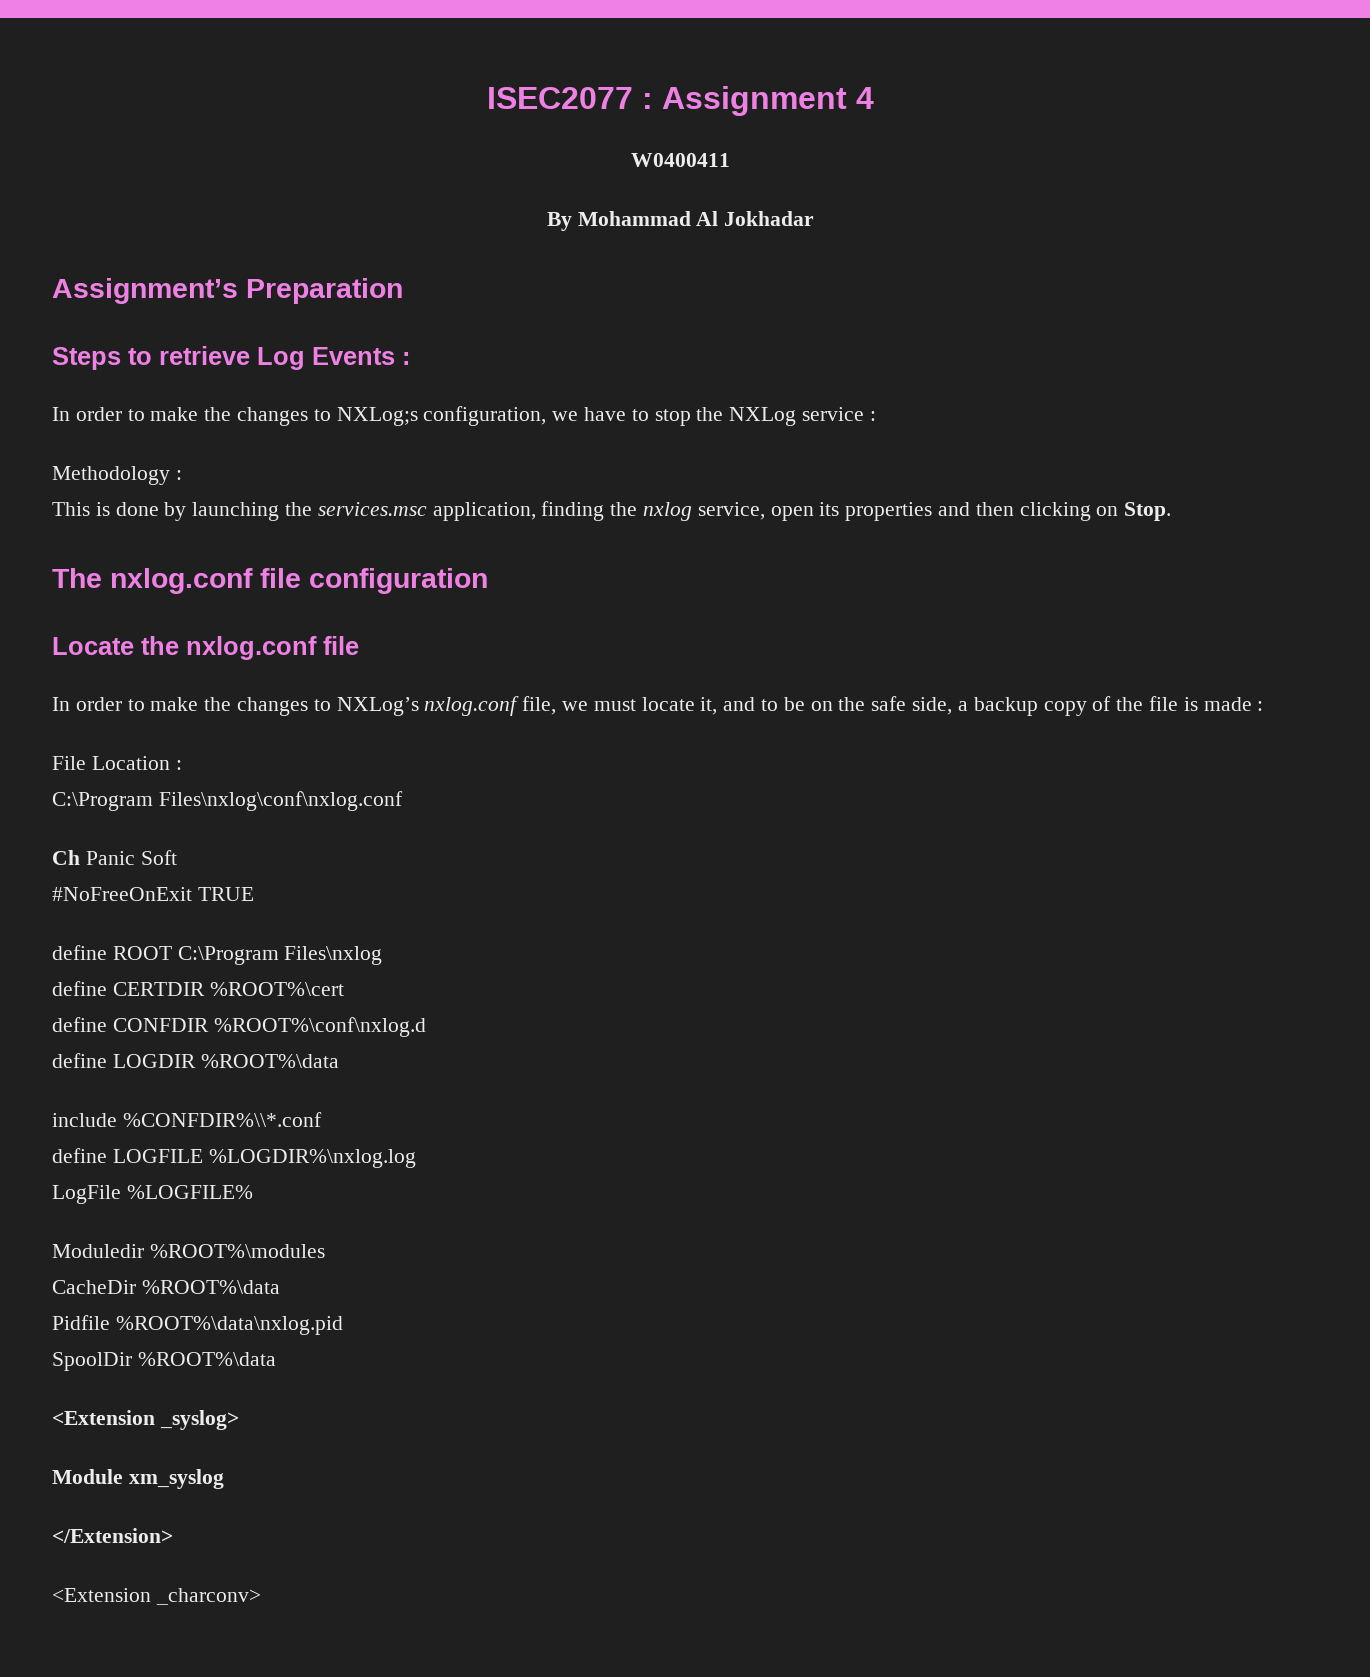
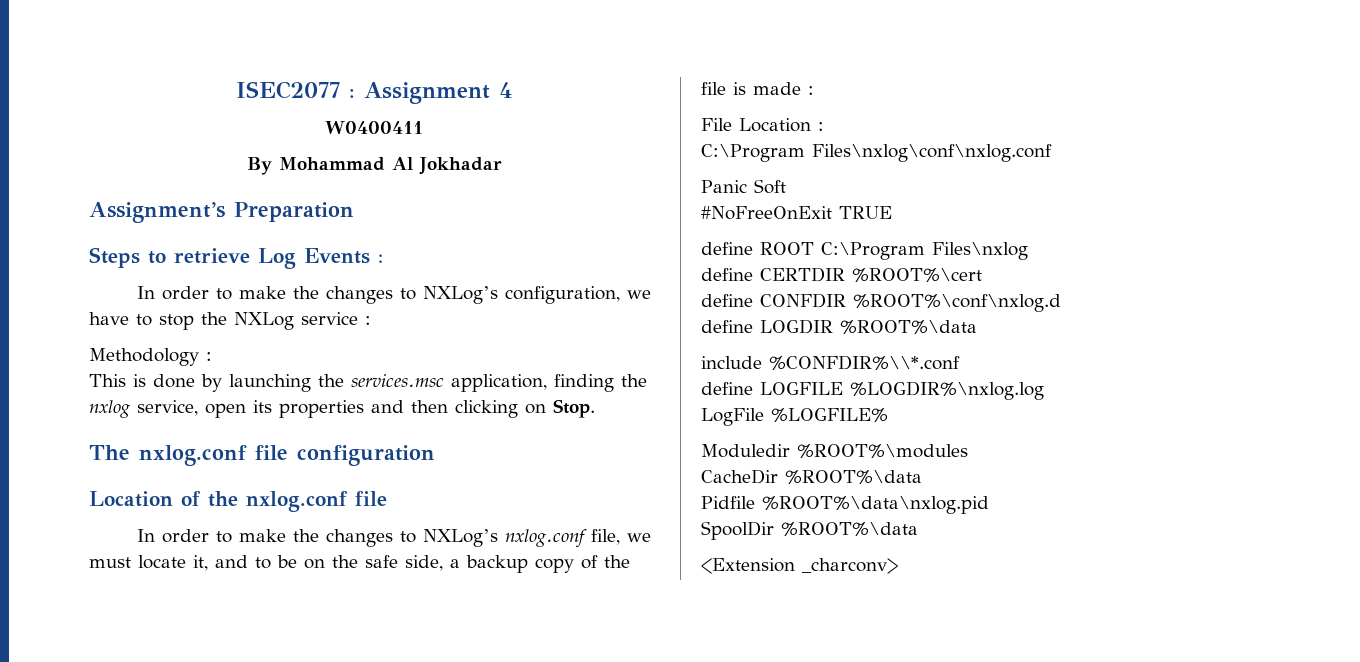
- In order to make the changes to NXLog;s configuration, we have to stop the NXLog service :
+ In order to make the changes to NXLog’s configuration, we have to stop the NXLog service :
- Locate the nxlog.conf file
+ Location of the nxlog.conf file
- Ch Panic Soft
+ Panic Soft
- <Extension _syslog>
- Module xm_syslog
- </Extension>

